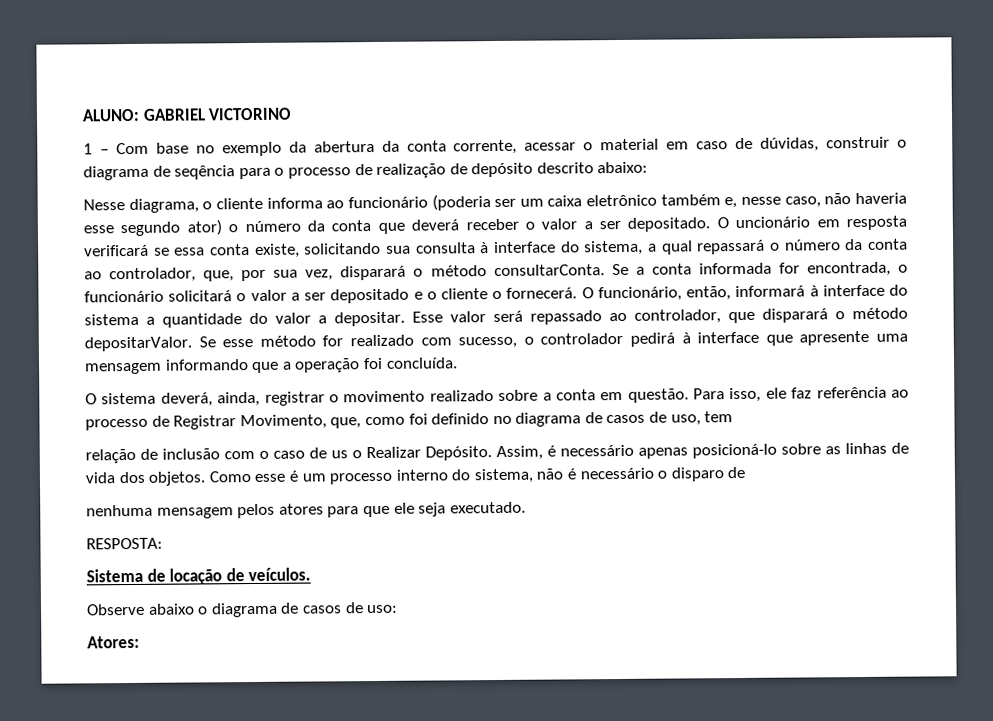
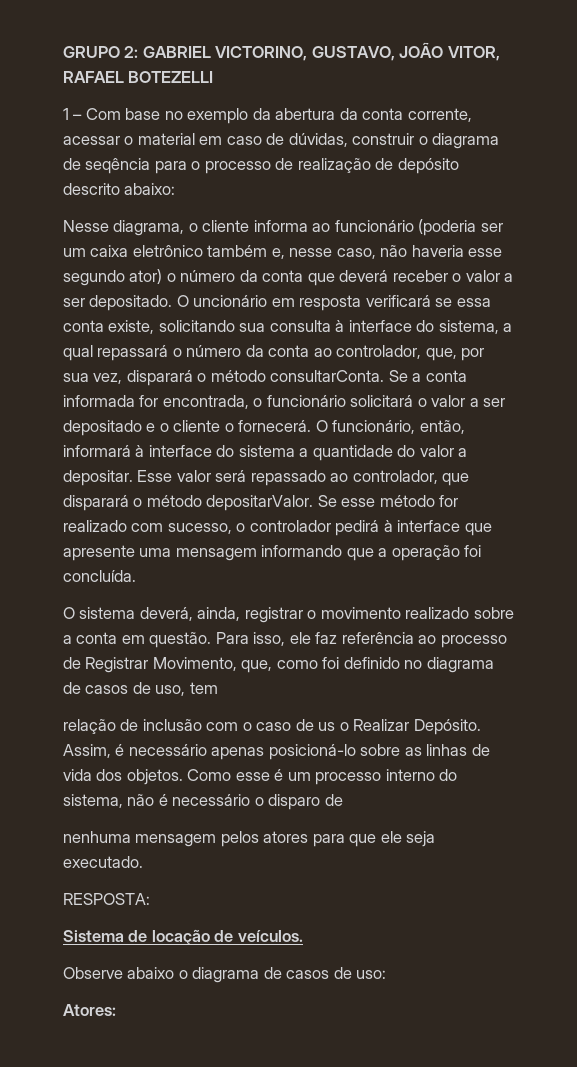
- ALUNO: GABRIEL VICTORINO
+ GRUPO 2: GABRIEL VICTORINO, GUSTAVO, JOÃO VITOR, RAFAEL BOTEZELLI

